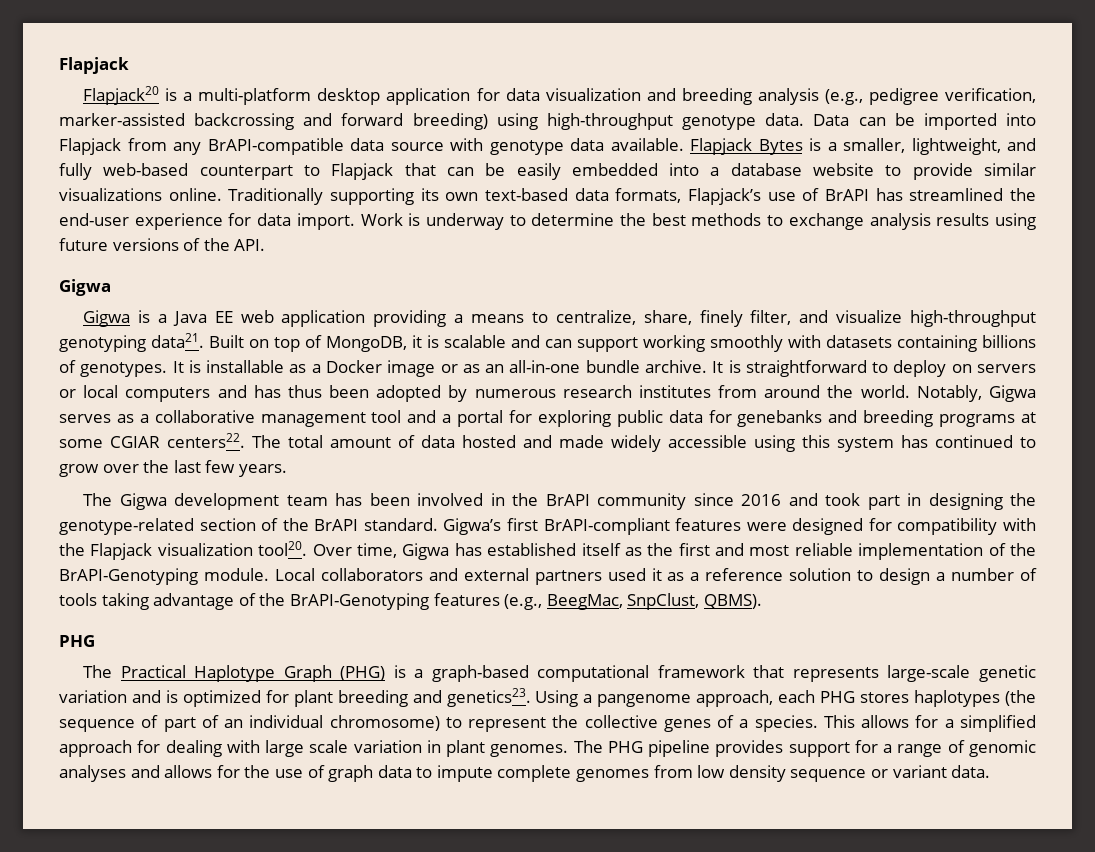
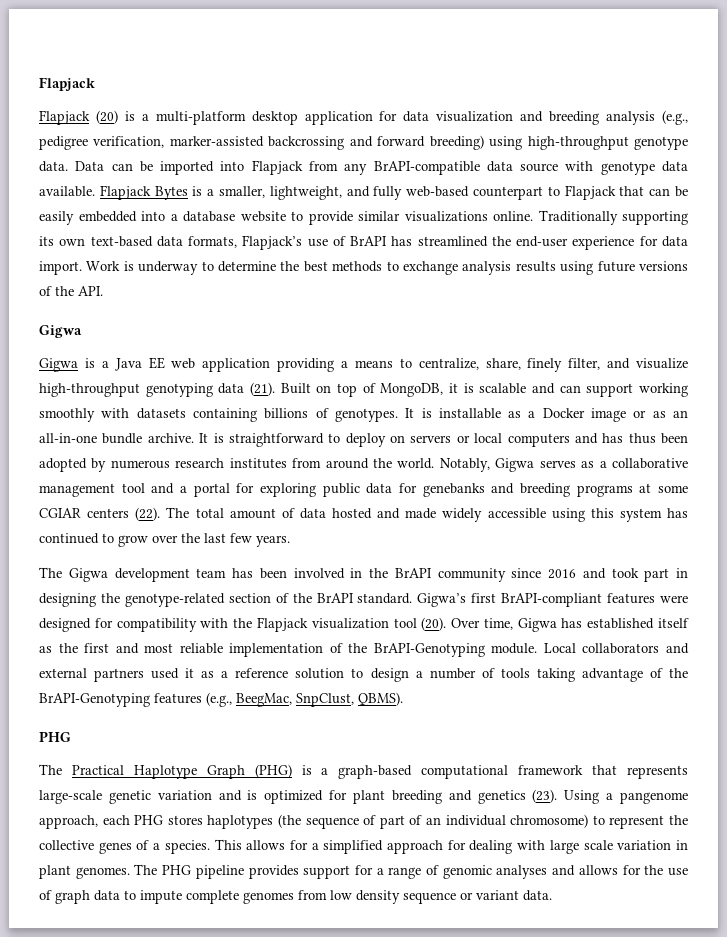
- Flapjack20 is a multi-platform desktop application for data visualization and breeding analysis (e.g., pedigree verification, marker-assisted backcrossing and forward breeding) using high-throughput genotype data.
+ Flapjack (20) is a multi-platform desktop application for data visualization and breeding analysis (e.g., pedigree verification, marker-assisted backcrossing and forward breeding) using high-throughput genotype data.
- Gigwa is a Java EE web application providing a means to centralize, share, finely filter, and visualize high-throughput genotyping data21.
+ Gigwa is a Java EE web application providing a means to centralize, share, finely filter, and visualize high-throughput genotyping data (21).
- Notably, Gigwa serves as a collaborative management tool and a portal for exploring public data for genebanks and breeding programs at some CGIAR centers22.
+ Notably, Gigwa serves as a collaborative management tool and a portal for exploring public data for genebanks and breeding programs at some CGIAR centers (22).
- Gigwa’s first BrAPI-compliant features were designed for compatibility with the Flapjack visualization tool20.
+ Gigwa’s first BrAPI-compliant features were designed for compatibility with the Flapjack visualization tool (20).
- The Practical Haplotype Graph (PHG) is a graph-based computational framework that represents large-scale genetic variation and is optimized for plant breeding and genetics23.
+ The Practical Haplotype Graph (PHG) is a graph-based computational framework that represents large-scale genetic variation and is optimized for plant breeding and genetics (23).

